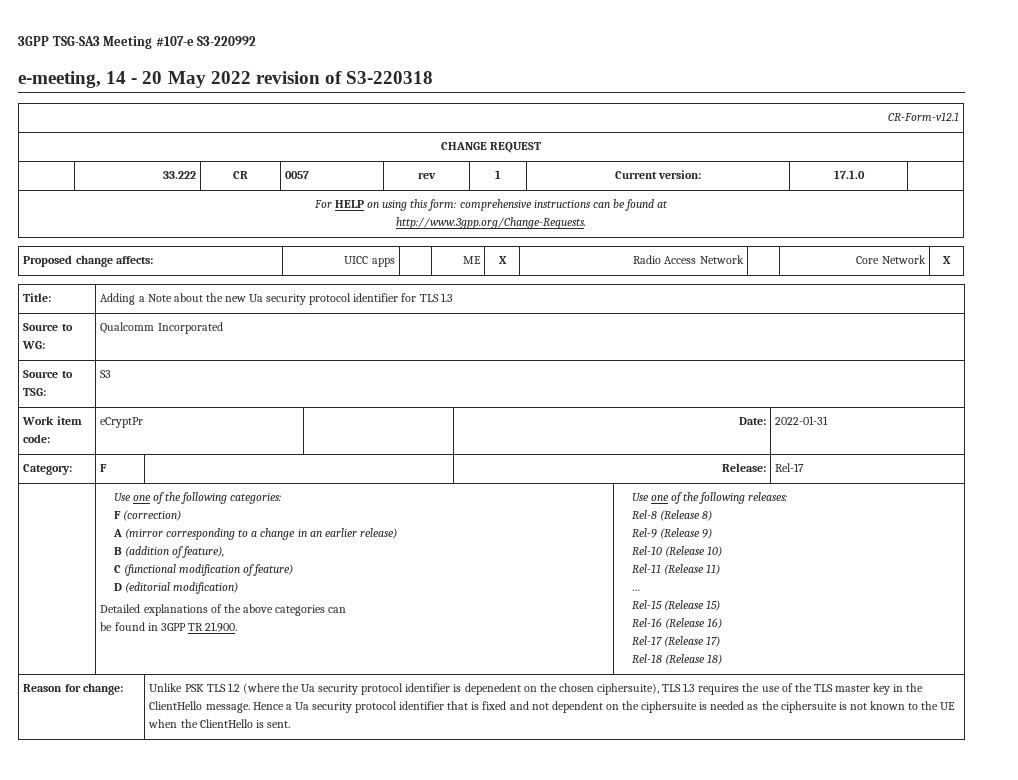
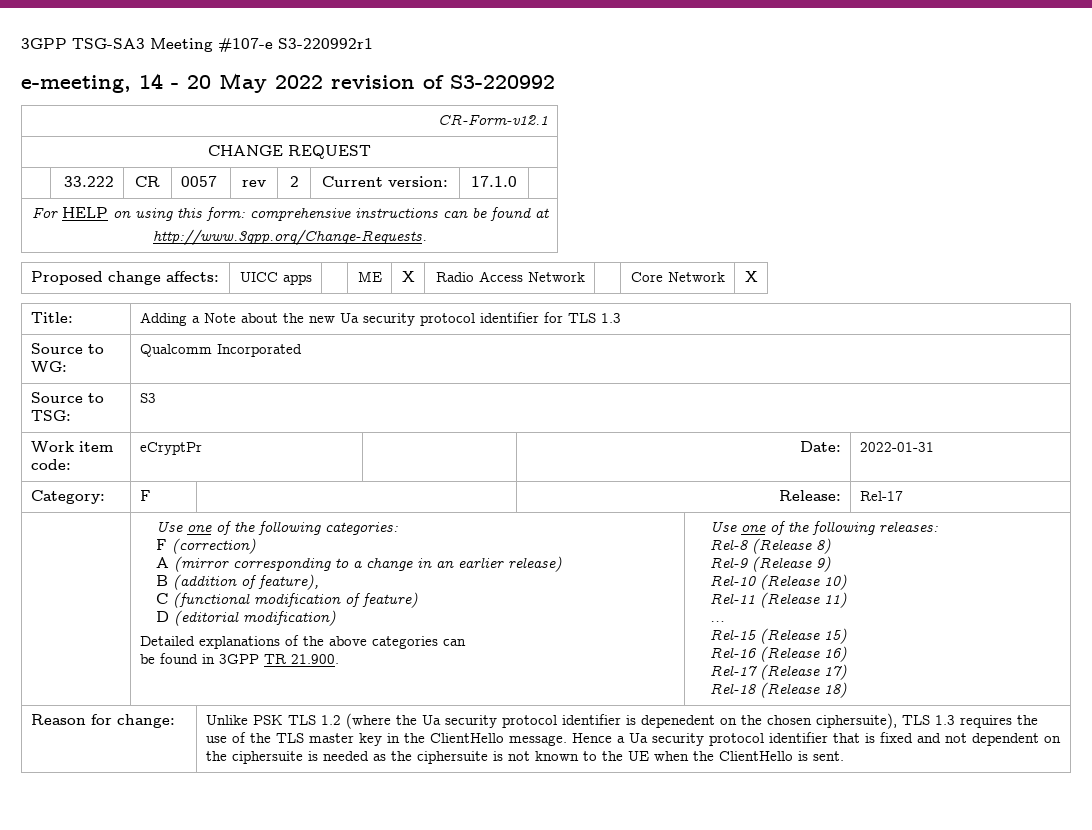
- 3GPP TSG-SA3 Meeting #107-e S3-220992
+ 3GPP TSG-SA3 Meeting #107-e S3-220992r1
- e-meeting, 14 - 20 May 2022 revision of S3-220318
+ e-meeting, 14 - 20 May 2022 revision of S3-220992
- | 33.222 | CR | 0057 | rev | 1 | Current version: | 17.1.0 |
+ | 33.222 | CR | 0057 | rev | 2 | Current version: | 17.1.0 |

